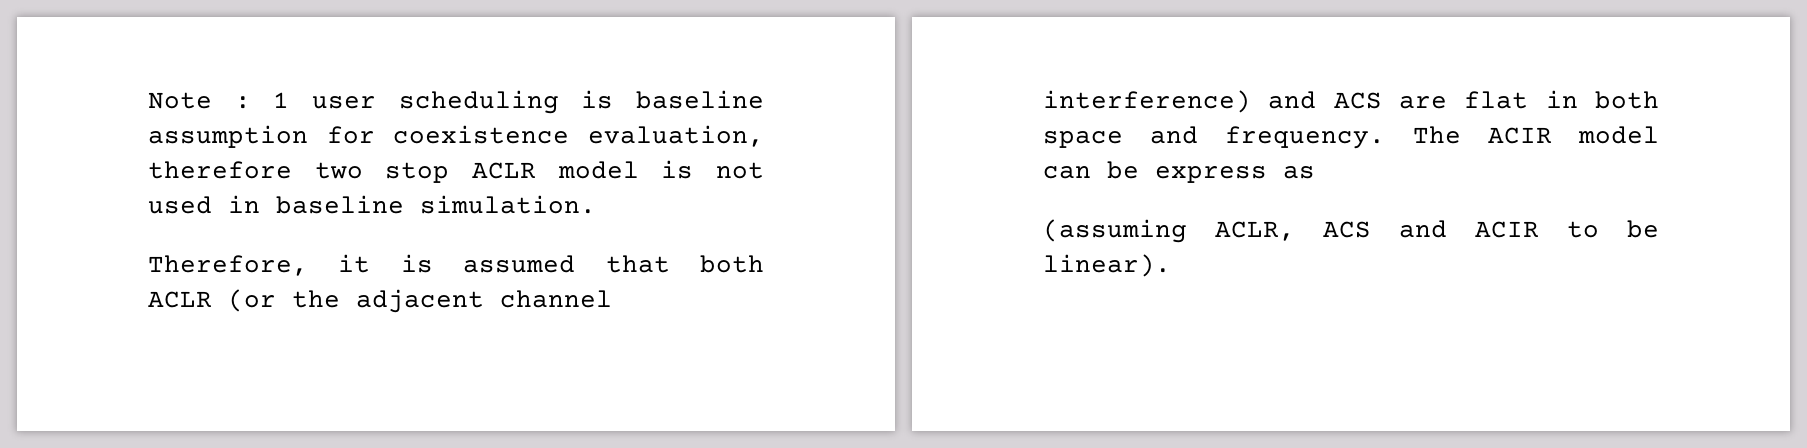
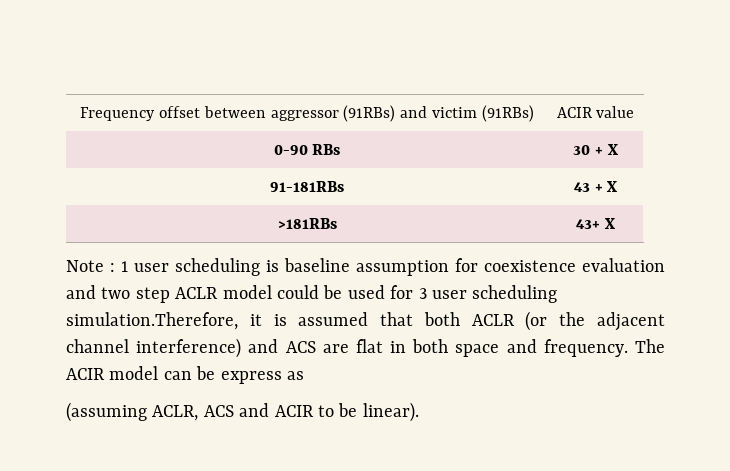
+ Frequency offset between aggressor (91RBs) and victim (91RBs) | ACIR value
+ 0-90 RBs | 30 + X
+ 91-181RBs | 43 + X
+ >181RBs | 43+ X
- Note : 1 user scheduling is baseline assumption for coexistence evaluation, therefore two stop ACLR model is not used in baseline simulation.
- Therefore, it is assumed that both ACLR (or the adjacent channel interference) and ACS are flat in both space and frequency.
+ Note : 1 user scheduling is baseline assumption for coexistence evaluation and two step ACLR model could be used for 3 user scheduling simulation.Therefore, it is assumed that both ACLR (or the adjacent channel interference) and ACS are flat in both space and frequency.

